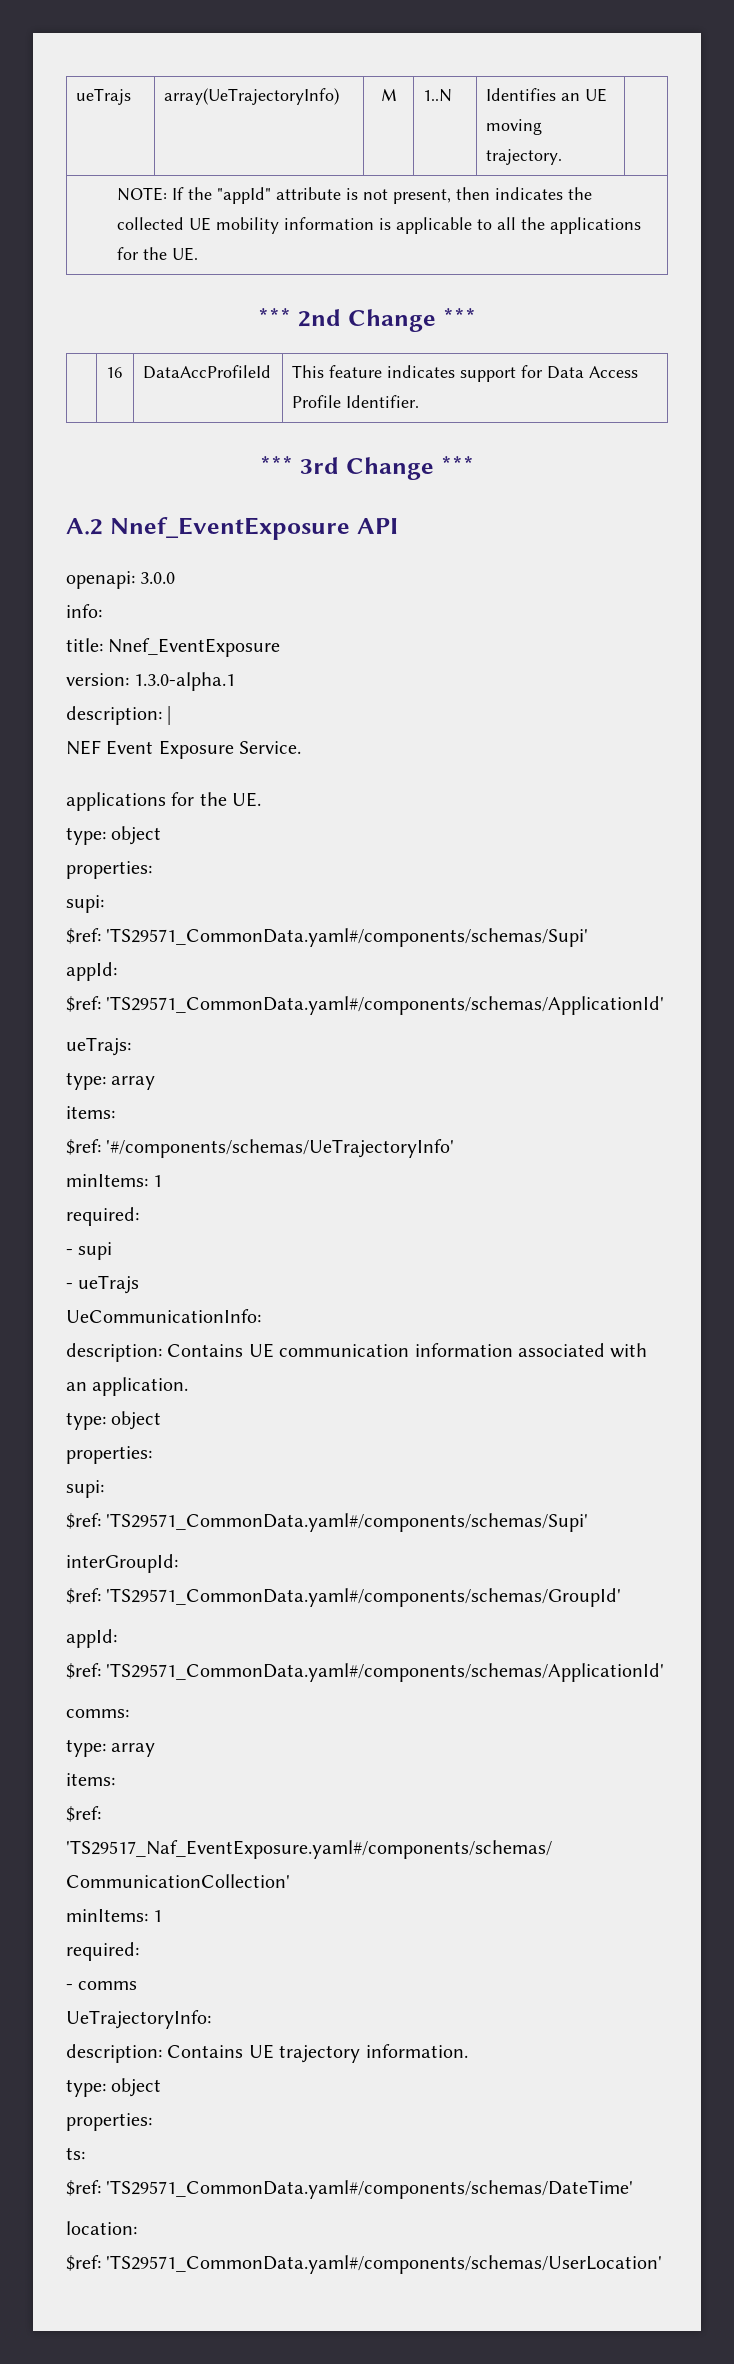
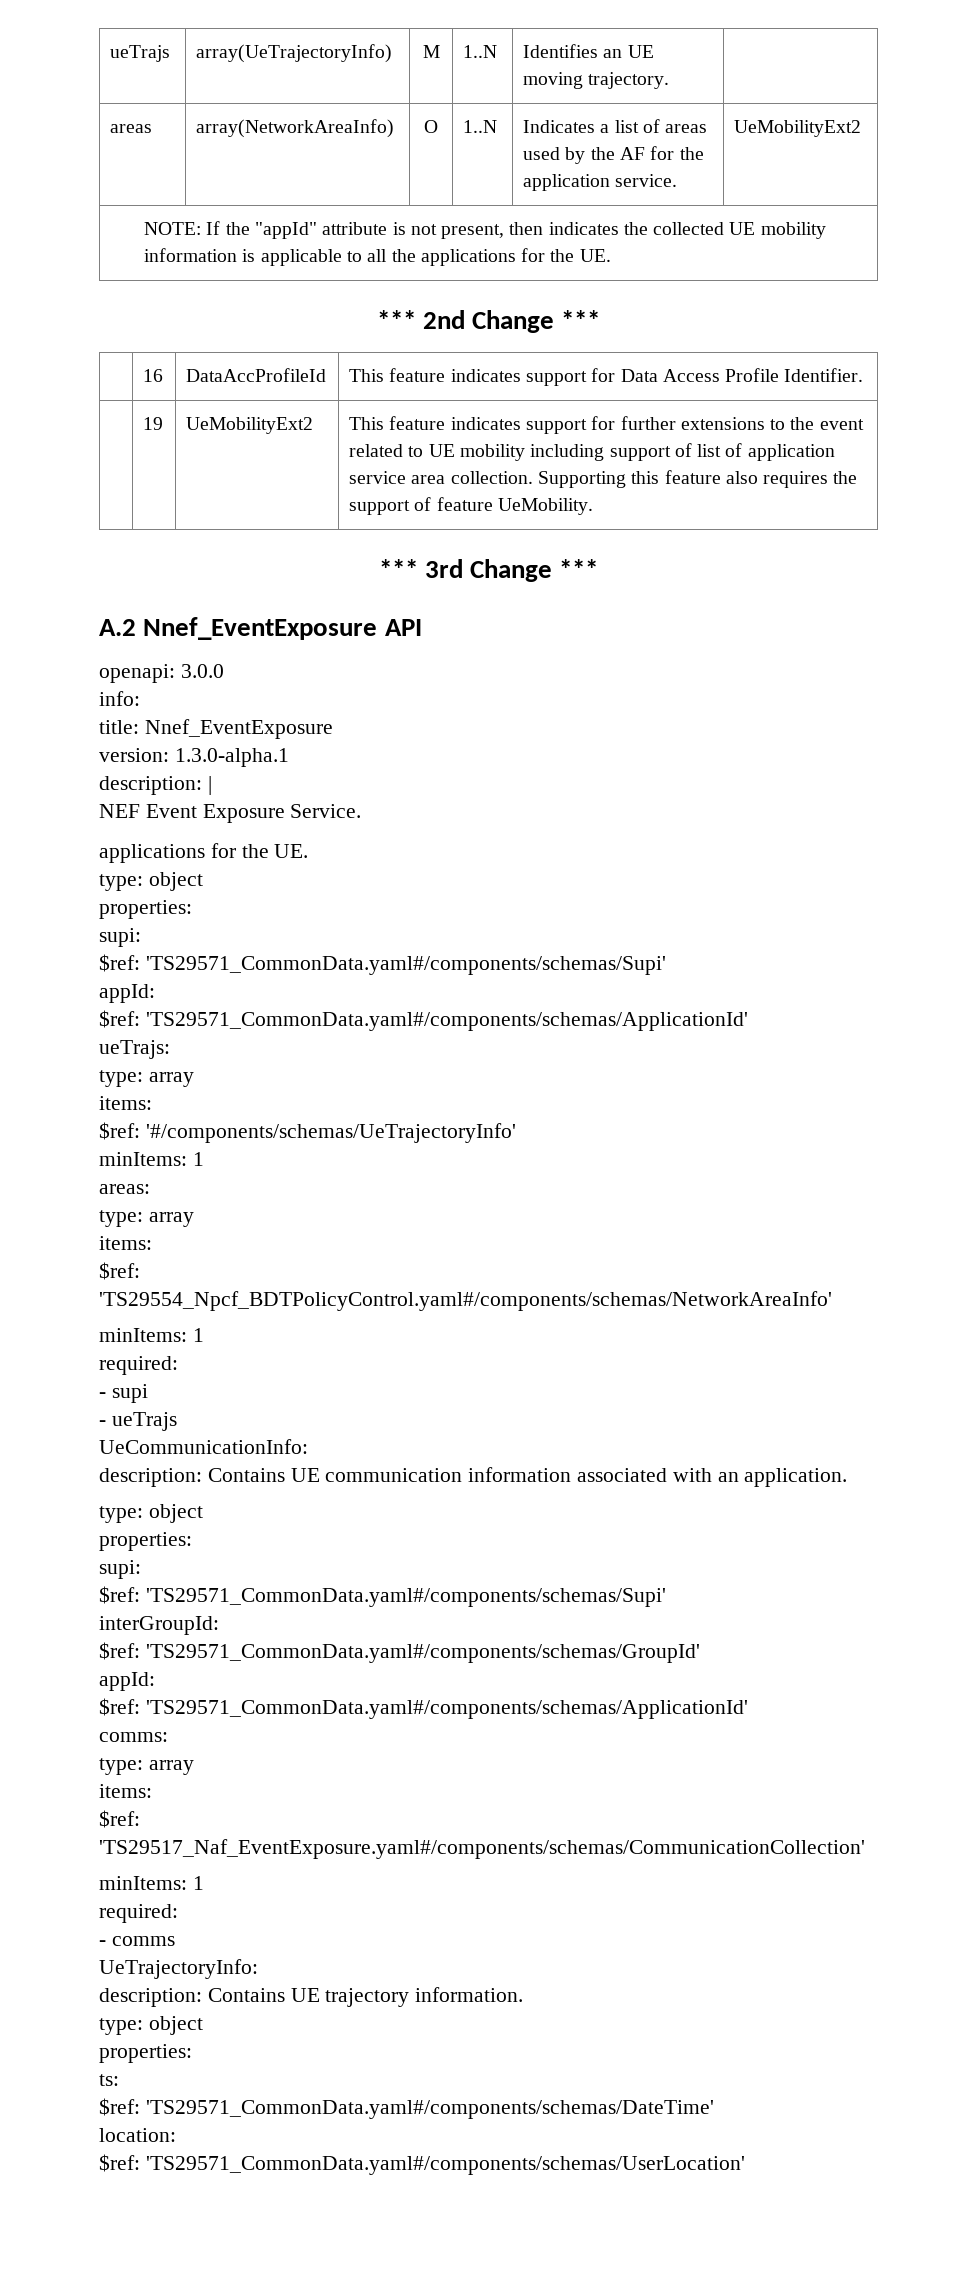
+ areas | array(NetworkAreaInfo) | O | 1..N | Indicates a list of areas used by the AF for the application service. | UeMobilityExt2
+ | 19 | UeMobilityExt2 | This feature indicates support for further extensions to the event related to UE mobility including support of list of application service area collection. Supporting this feature also requires the support of feature UeMobility.
+ areas:
+ type: array
+ items:
+ $ref: 'TS29554_Npcf_BDTPolicyControl.yaml#/components/schemas/NetworkAreaInfo'
+ minItems: 1

